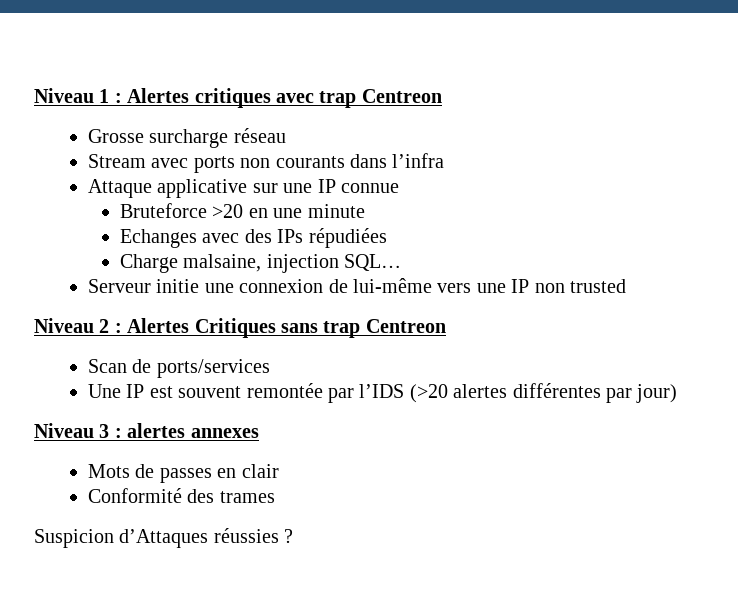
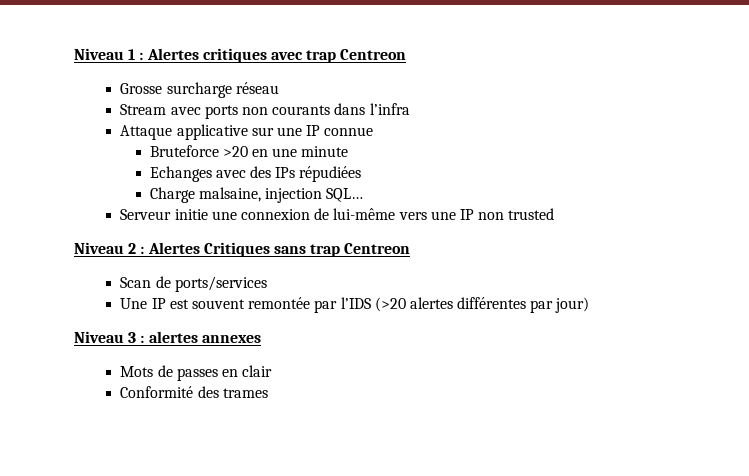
- Suspicion d’Attaques réussies ?

